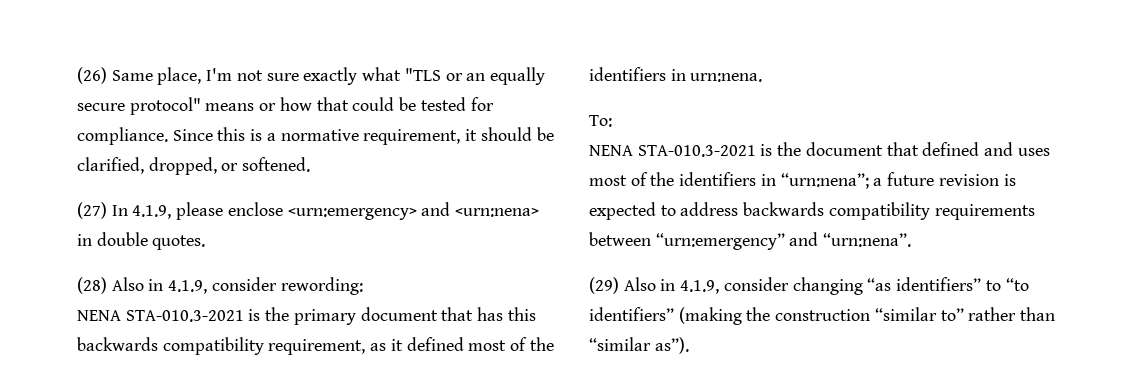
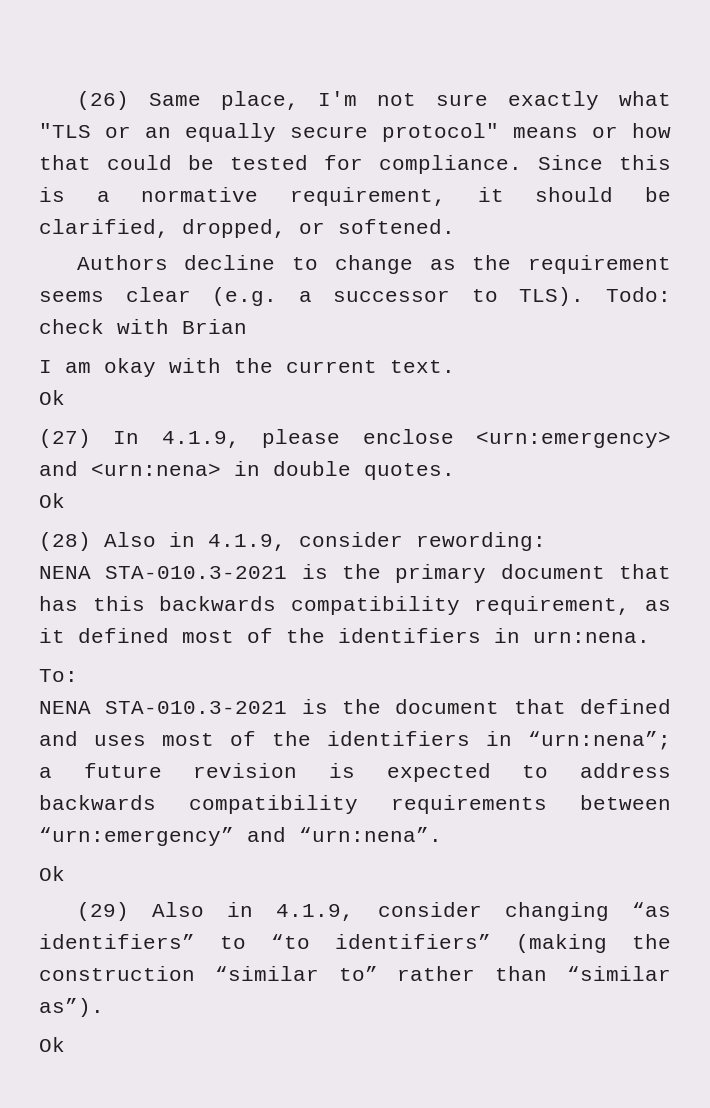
+ Authors decline to change as the requirement seems clear (e.g. a successor to TLS). Todo: check with Brian
+ I am okay with the current text.
+ Ok
  (27) In 4.1.9, please enclose <urn:emergency> and <urn:nena> in double quotes.
+ Ok
  NENA STA-010.3-2021 is the document that defined and uses most of the identifiers in “urn:nena”; a future revision is expected to address backwards compatibility requirements between “urn:emergency” and “urn:nena”.
+ Ok
  (29) Also in 4.1.9, consider changing “as identifiers” to “to identifiers” (making the construction “similar to” rather than “similar as”).
+ Ok

